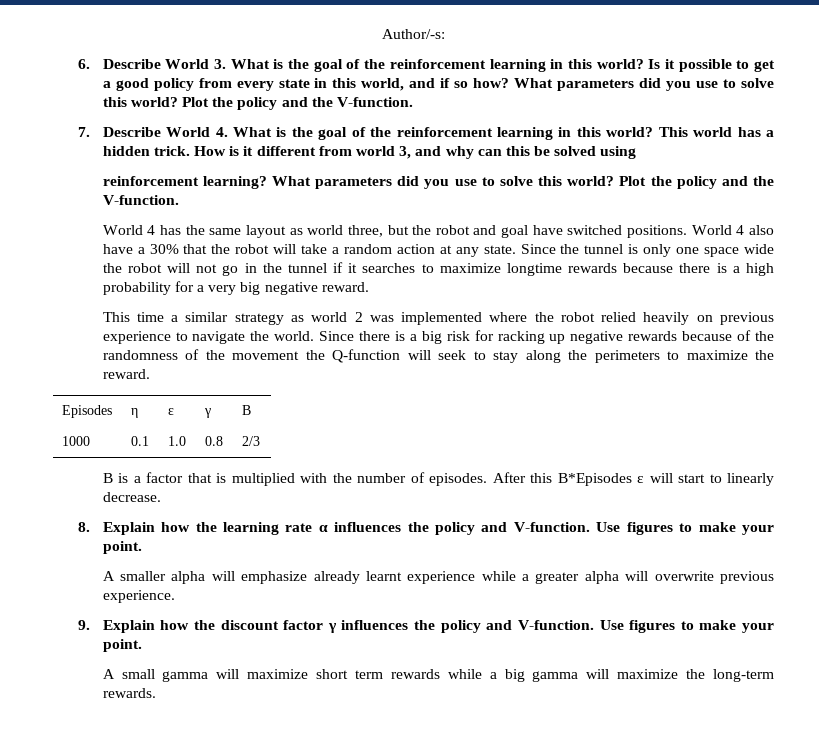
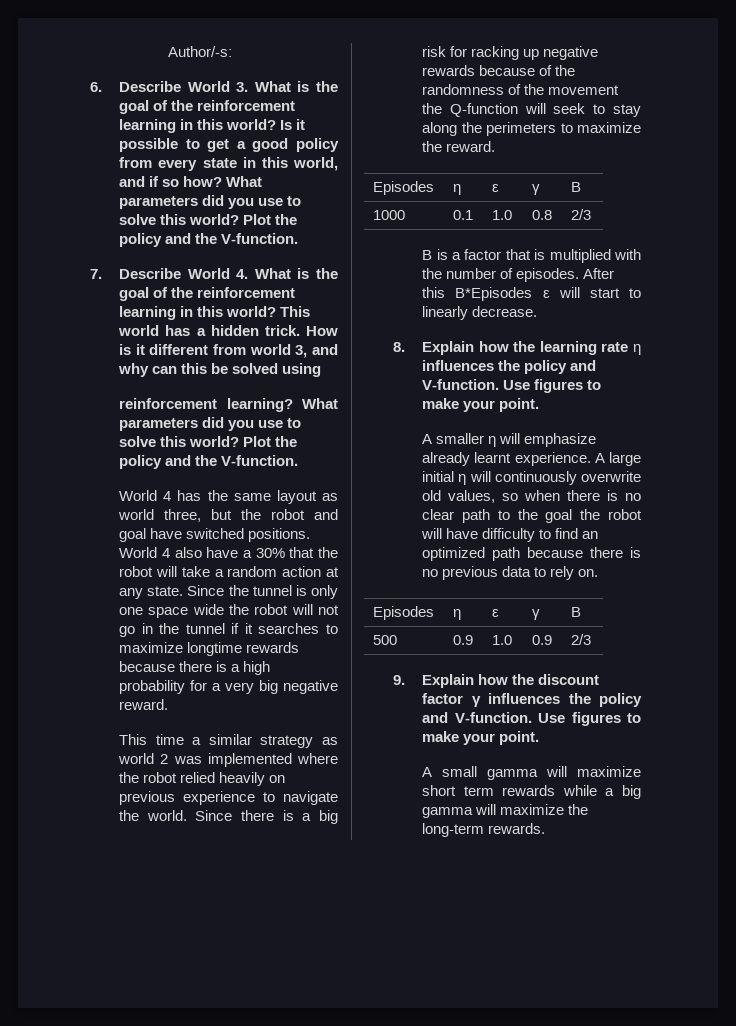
- 8. Explain how the learning rate α influences the policy and V-function.
+ 8. Explain how the learning rate η influences the policy and V-function.
- A smaller alpha will emphasize already learnt experience while a greater alpha will overwrite previous experience.
+ A smaller η will emphasize already learnt experience. A large initial η will continuously overwrite old values, so when there is no clear path to the goal the robot will have difficulty to find an optimized path because there is no previous data to rely on.
+ Episodes | η | ε | γ | B
+ 500 | 0.9 | 1.0 | 0.9 | 2/3

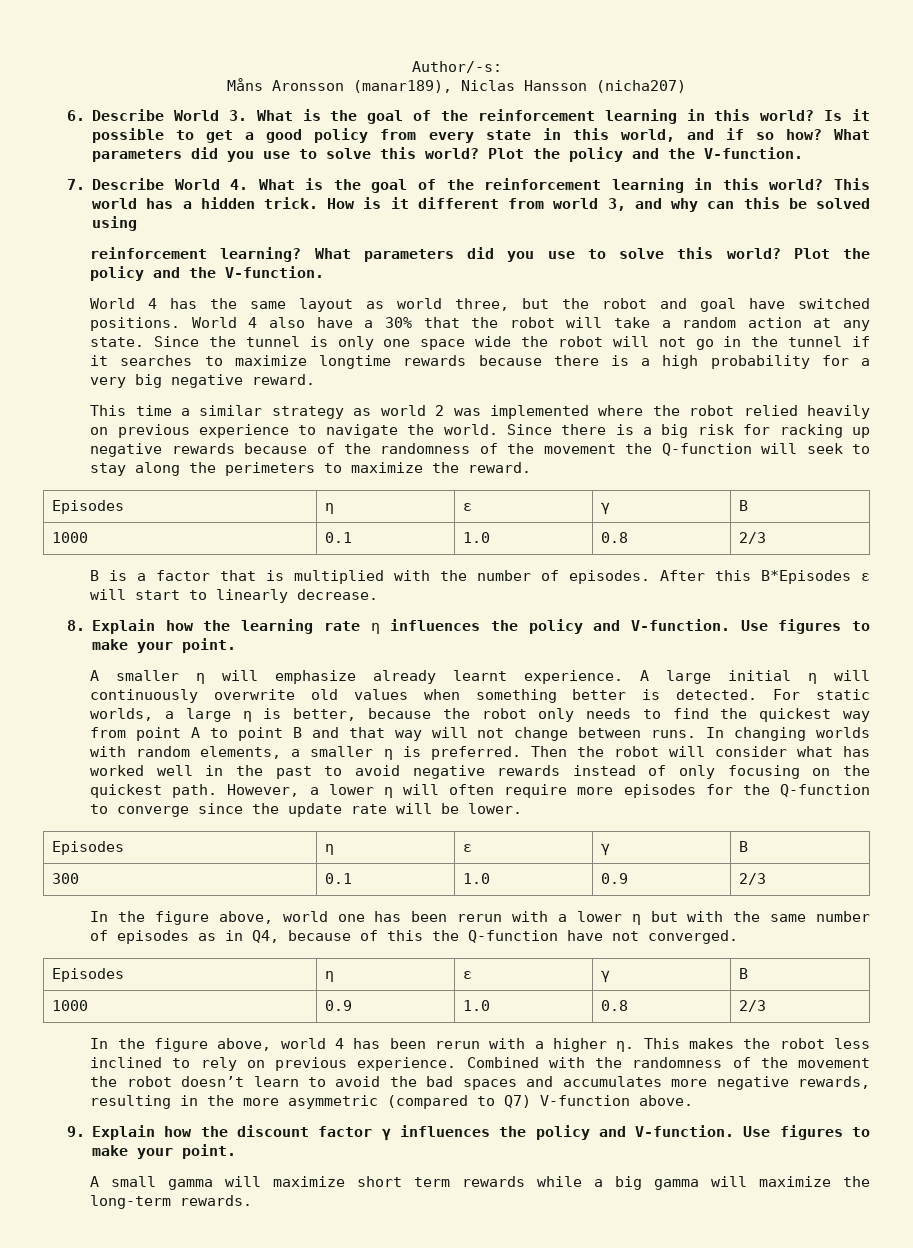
+ Måns Aronsson (manar189), Niclas Hansson (nicha207)
- A large initial η will continuously overwrite old values, so when there is no clear path to the goal the robot will have difficulty to find an optimized path because there is no previous data to rely on.
+ A large initial η will continuously overwrite old values when something better is detected. For static worlds, a large η is better, because the robot only needs to find the quickest way from point A to point B and that way will not change between runs. In changing worlds with random elements, a smaller η is preferred. Then the robot will consider what has worked well in the past to avoid negative rewards instead of only focusing on the quickest path. However, a lower η will often require more episodes for the Q-function to converge since the update rate will be lower.
  Episodes | η | ε | γ | B
- 500 | 0.9 | 1.0 | 0.9 | 2/3
+ 300 | 0.1 | 1.0 | 0.9 | 2/3
+ In the figure above, world one has been rerun with a lower η but with the same number of episodes as in Q4, because of this the Q-function have not converged.
+ Episodes | η | ε | γ | B
+ 1000 | 0.9 | 1.0 | 0.8 | 2/3
+ In the figure above, world 4 has been rerun with a higher η. This makes the robot less inclined to rely on previous experience. Combined with the randomness of the movement the robot doesn’t learn to avoid the bad spaces and accumulates more negative rewards, resulting in the more asymmetric (compared to Q7) V-function above.

